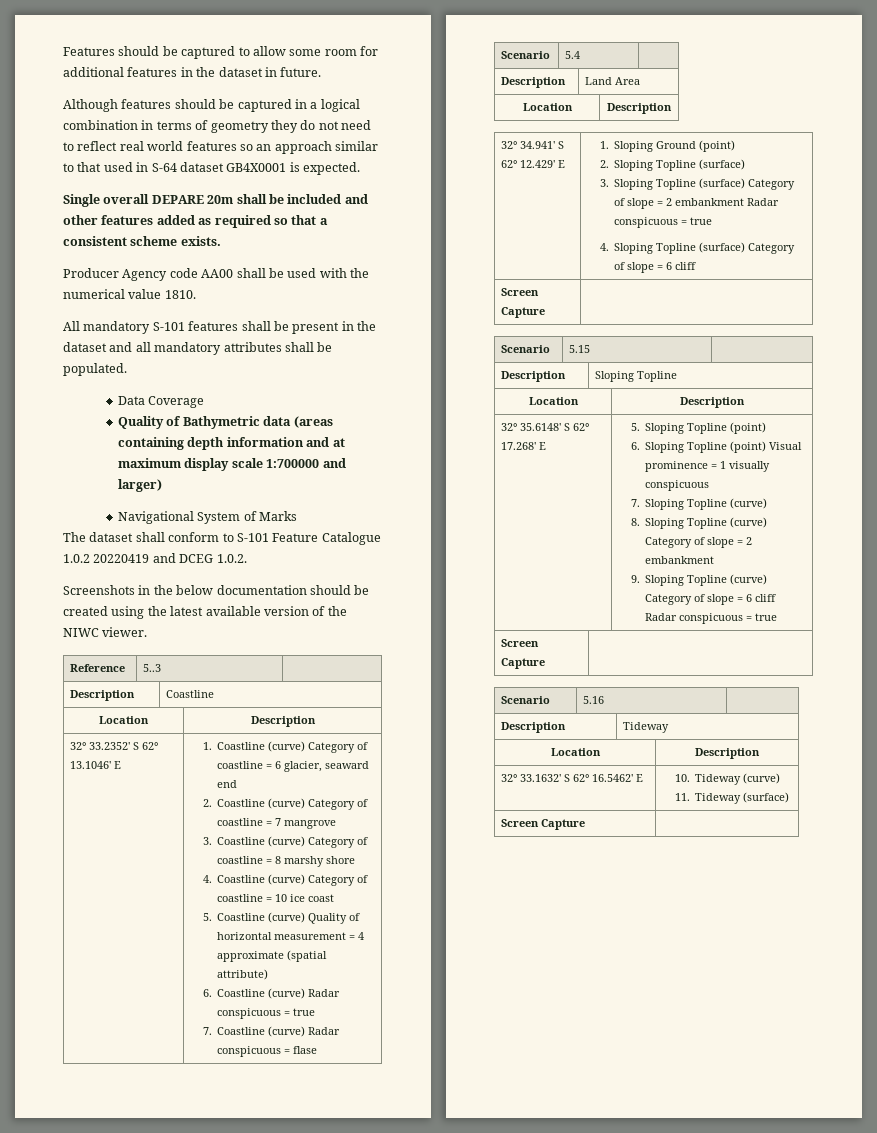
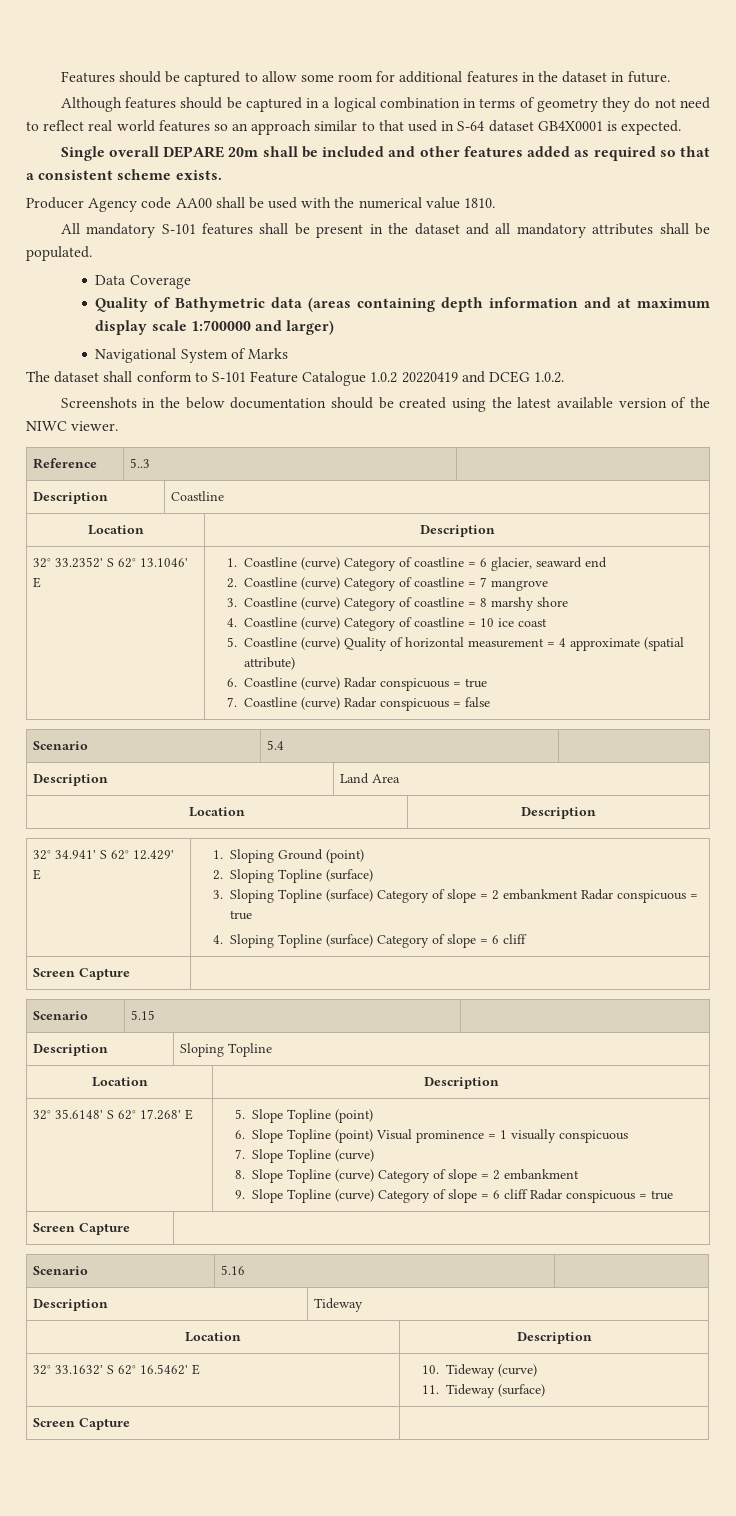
- 7. Coastline (curve) Radar conspicuous = flase
+ 7. Coastline (curve) Radar conspicuous = false
- 5. Sloping Topline (point)
+ 5. Slope Topline (point)
- 6. Sloping Topline (point) Visual prominence = 1 visually conspicuous
+ 6. Slope Topline (point) Visual prominence = 1 visually conspicuous
- 7. Sloping Topline (curve)
+ 7. Slope Topline (curve)
- 8. Sloping Topline (curve) Category of slope = 2 embankment
+ 8. Slope Topline (curve) Category of slope = 2 embankment
- 9. Sloping Topline (curve) Category of slope = 6 cliff Radar conspicuous = true
+ 9. Slope Topline (curve) Category of slope = 6 cliff Radar conspicuous = true

